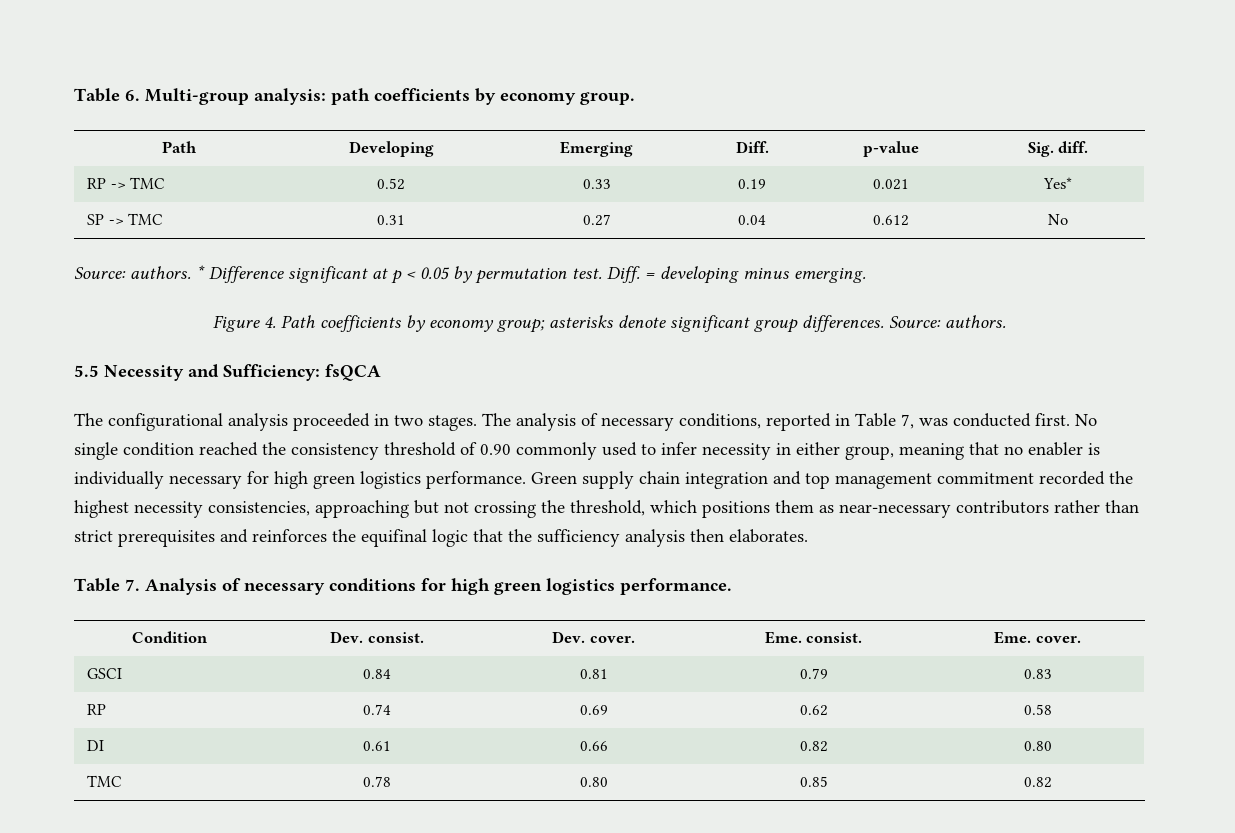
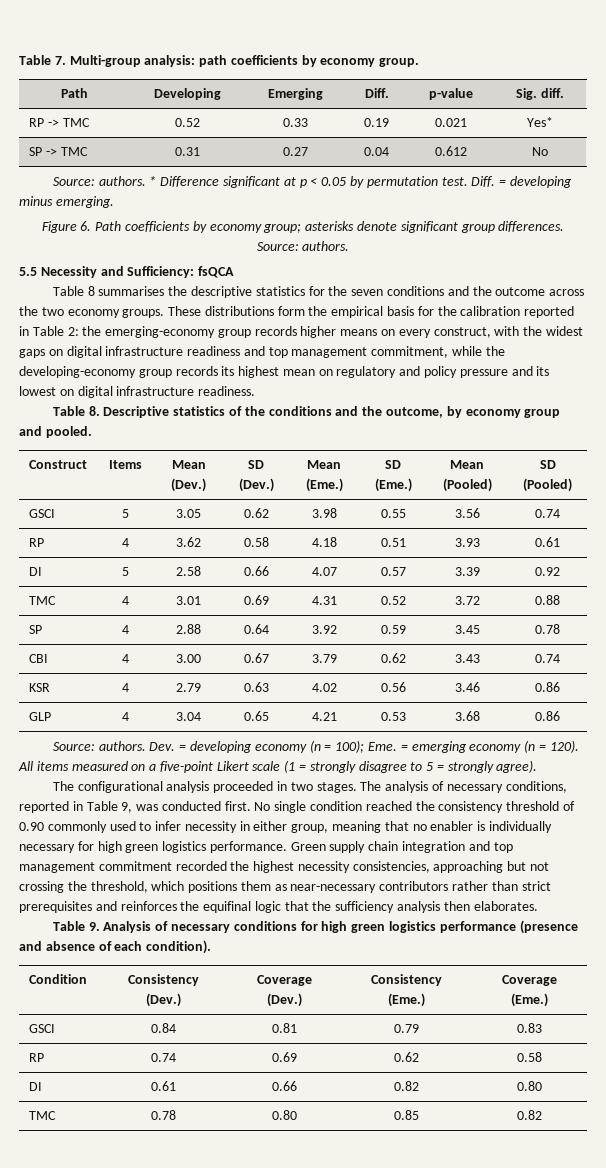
- Table 6. Multi-group analysis: path coefficients by economy group.
+ Table 7. Multi-group analysis: path coefficients by economy group.
- Figure 4. Path coefficients by economy group; asterisks denote significant group differences.
+ Figure 6. Path coefficients by economy group; asterisks denote significant group differences.
+ Table 8 summarises the descriptive statistics for the seven conditions and the outcome across the two economy groups. These distributions form the empirical basis for the calibration reported in Table 2: the emerging-economy group records higher means on every construct, with the widest gaps on digital infrastructure readiness and top management commitment, while the developing-economy group records its highest mean on regulatory and policy pressure and its lowest on digital infrastructure readiness.
+ Table 8. Descriptive statistics of the conditions and the outcome, by economy group and pooled.
+ Construct | Items | Mean (Dev.) | SD (Dev.) | Mean (Eme.) | SD (Eme.) | Mean (Pooled) | SD (Pooled)
+ GSCI | 5 | 3.05 | 0.62 | 3.98 | 0.55 | 3.56 | 0.74
+ RP | 4 | 3.62 | 0.58 | 4.18 | 0.51 | 3.93 | 0.61
+ DI | 5 | 2.58 | 0.66 | 4.07 | 0.57 | 3.39 | 0.92
+ TMC | 4 | 3.01 | 0.69 | 4.31 | 0.52 | 3.72 | 0.88
+ SP | 4 | 2.88 | 0.64 | 3.92 | 0.59 | 3.45 | 0.78
+ CBI | 4 | 3.00 | 0.67 | 3.79 | 0.62 | 3.43 | 0.74
+ KSR | 4 | 2.79 | 0.63 | 4.02 | 0.56 | 3.46 | 0.86
+ GLP | 4 | 3.04 | 0.65 | 4.21 | 0.53 | 3.68 | 0.86
+ Source: authors. Dev. = developing economy (n = 100); Eme. = emerging economy (n = 120). All items measured on a five-point Likert scale (1 = strongly disagree to 5 = strongly agree).
- The analysis of necessary conditions, reported in Table 7, was conducted first.
+ The analysis of necessary conditions, reported in Table 9, was conducted first.
- Table 7. Analysis of necessary conditions for high green logistics performance.
- Condition | Dev. consist. | Dev. cover. | Eme. consist. | Eme. cover.
+ Table 9. Analysis of necessary conditions for high green logistics performance (presence and absence of each condition).
+ Condition | Consistency (Dev.) | Coverage (Dev.) | Consistency (Eme.) | Coverage (Eme.)

